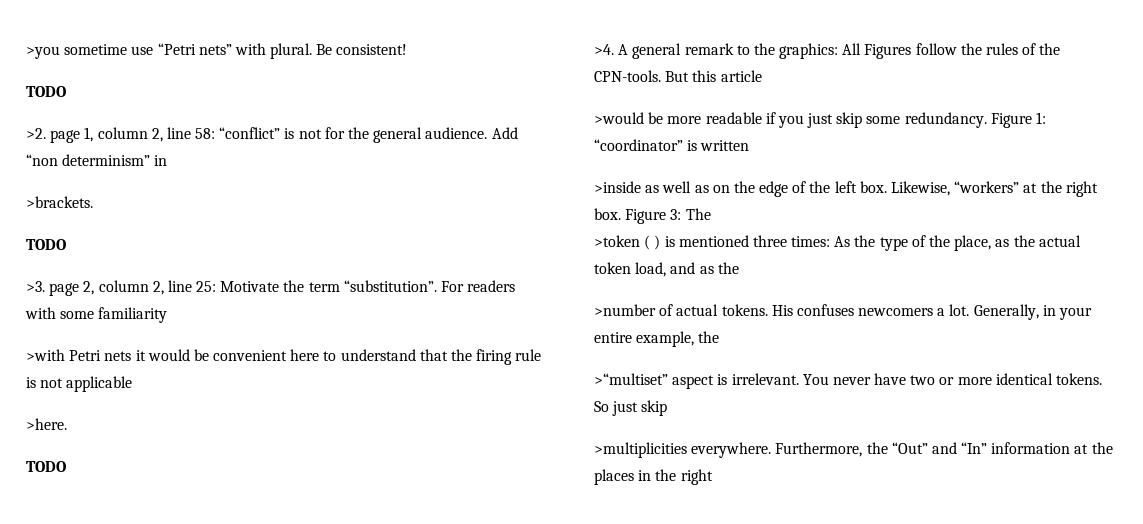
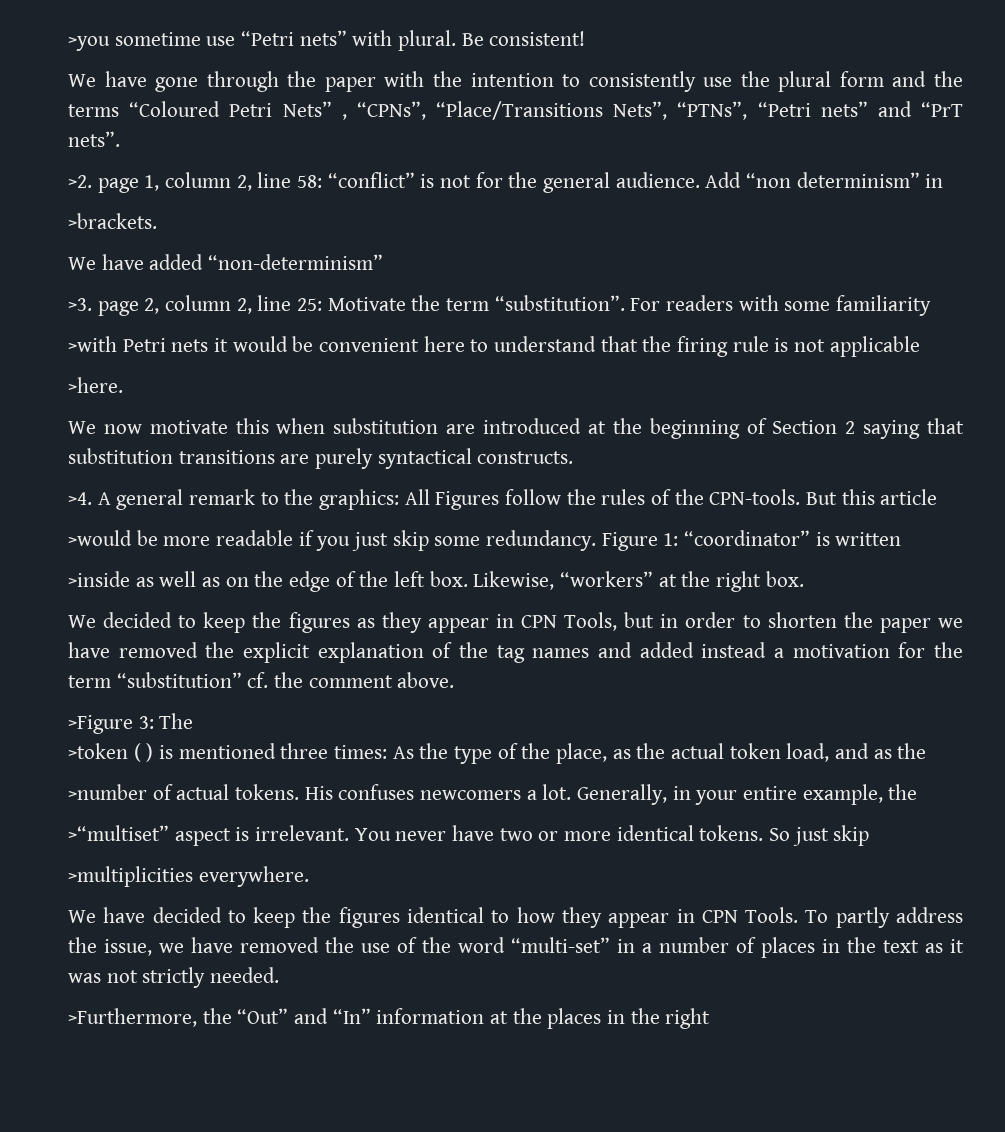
  Be consistent!
- TODO
+ We have gone through the paper with the intention to consistently use the plural form and the terms “Coloured Petri Nets” , “CPNs”, “Place/Transitions Nets”, “PTNs”, “Petri nets” and “PrT nets”.
  >brackets.
- TODO
+ We have added “non-determinism”
  >here.
- TODO
+ We now motivate this when substitution are introduced at the beginning of Section 2 saying that substitution transitions are purely syntactical constructs.
- Likewise, “workers” at the right box. Figure 3: The
+ Likewise, “workers” at the right box.
+ We decided to keep the figures as they appear in CPN Tools, but in order to shorten the paper we have removed the explicit explanation of the tag names and added instead a motivation for the term “substitution” cf. the comment above.
+ >Figure 3: The
- >multiplicities everywhere. Furthermore, the “Out” and “In” information at the places in the right
+ >multiplicities everywhere.
+ We have decided to keep the figures identical to how they appear in CPN Tools. To partly address the issue, we have removed the use of the word “multi-set” in a number of places in the text as it was not strictly needed.
+ >Furthermore, the “Out” and “In” information at the places in the right

